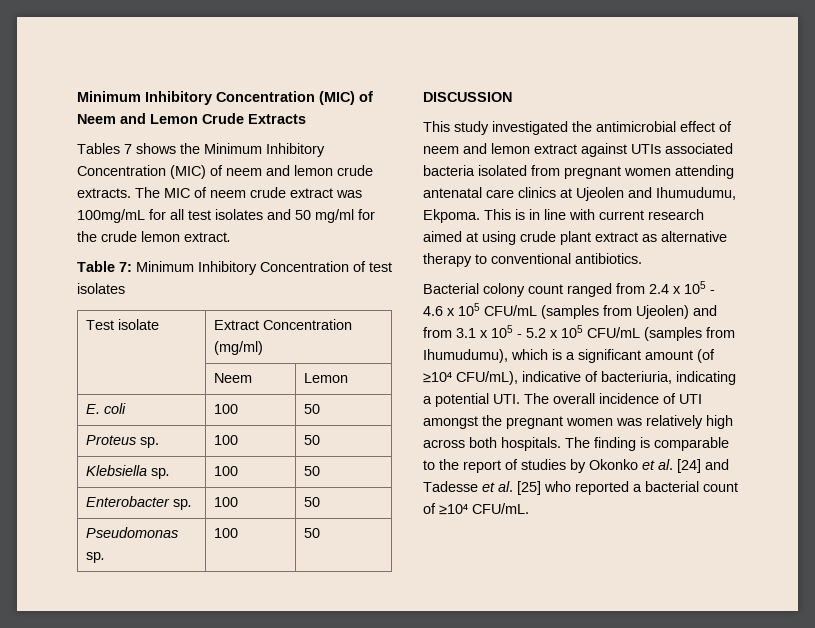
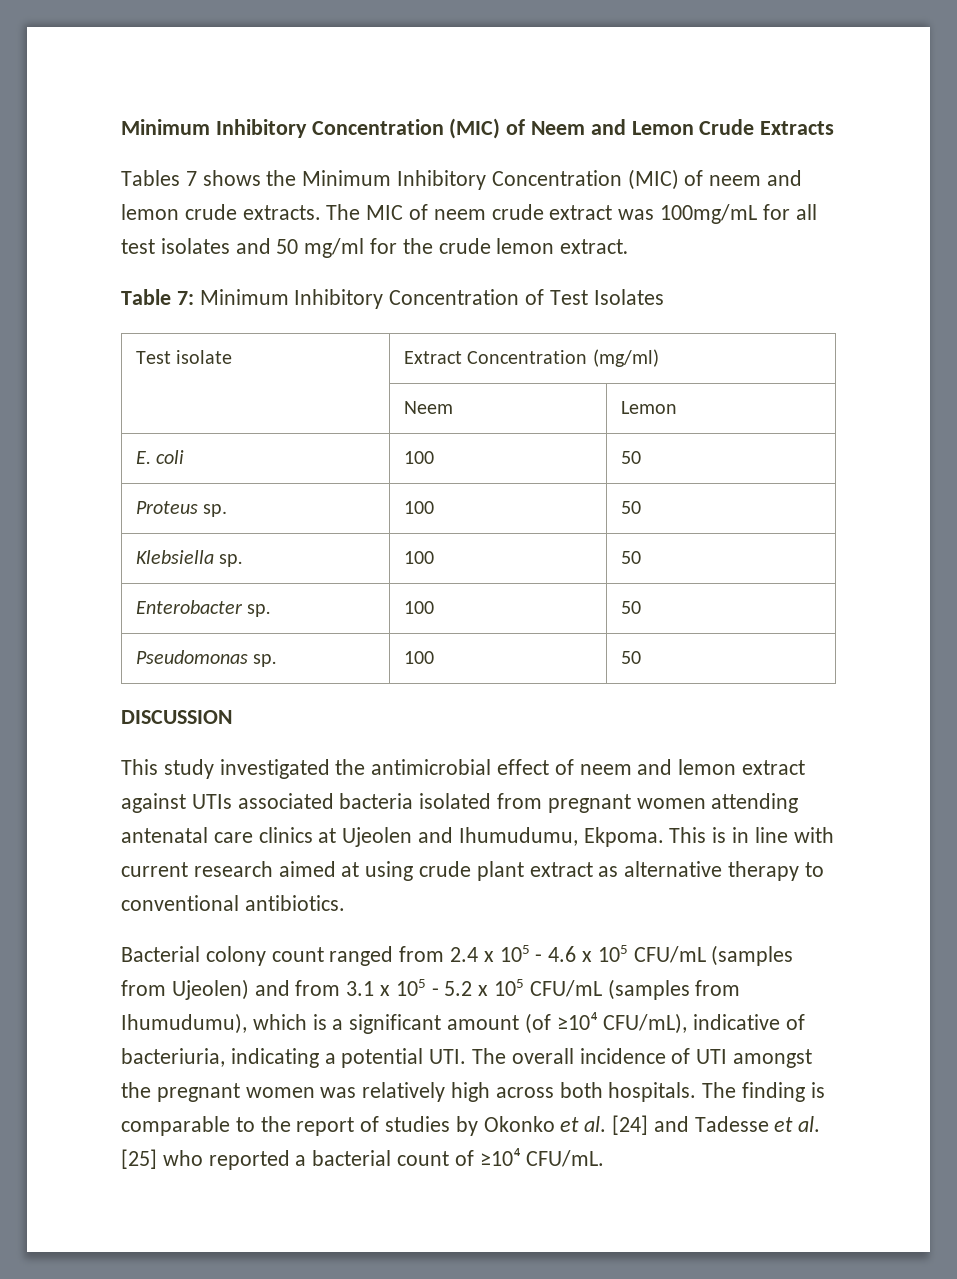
- Table 7: Minimum Inhibitory Concentration of test isolates
+ Table 7: Minimum Inhibitory Concentration of Test Isolates

